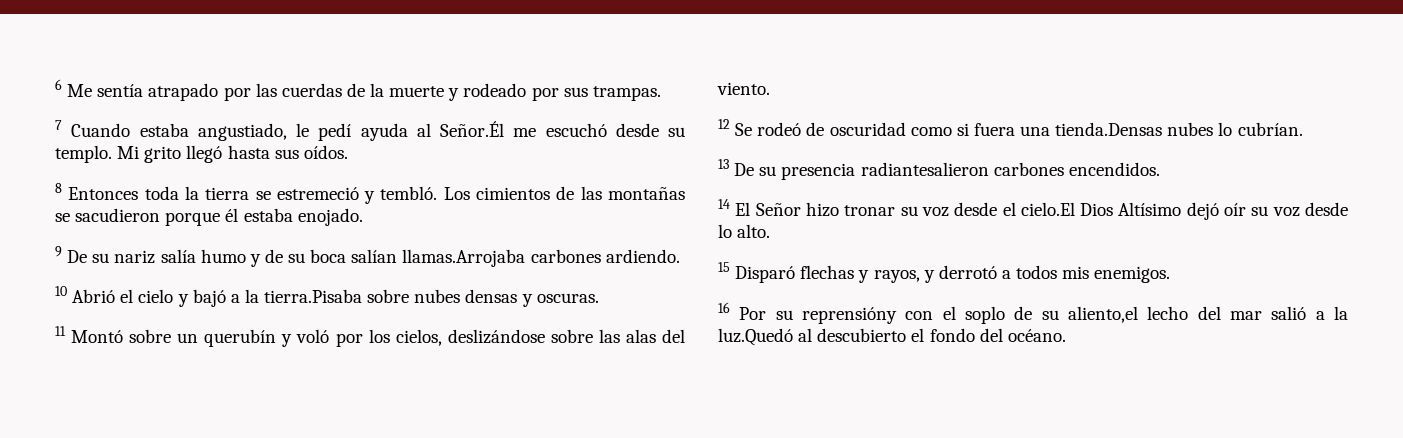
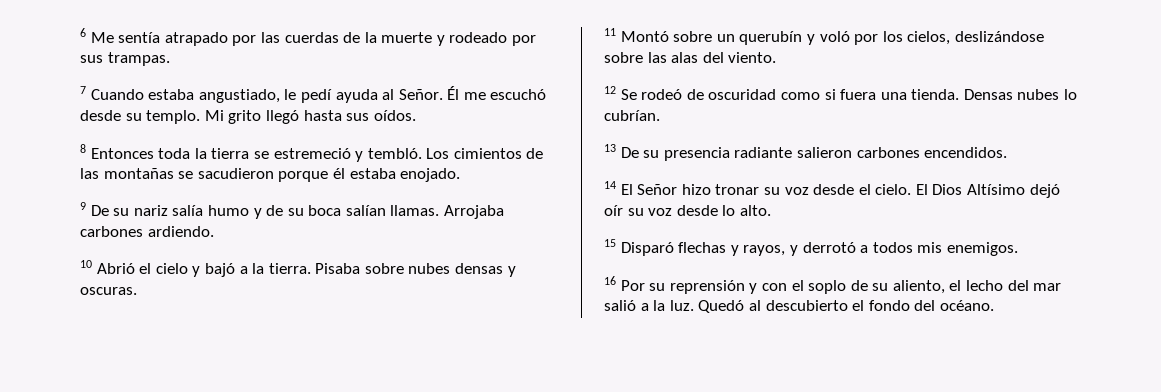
- 7 Cuando estaba angustiado, le pedí ayuda al Señor.Él me escuchó desde su templo.
+ 7 Cuando estaba angustiado, le pedí ayuda al Señor. Él me escuchó desde su templo.
- 9 De su nariz salía humo y de su boca salían llamas.Arrojaba carbones ardiendo.
+ 9 De su nariz salía humo y de su boca salían llamas. Arrojaba carbones ardiendo.
- 10 Abrió el cielo y bajó a la tierra.Pisaba sobre nubes densas y oscuras.
+ 10 Abrió el cielo y bajó a la tierra. Pisaba sobre nubes densas y oscuras.
- 12 Se rodeó de oscuridad como si fuera una tienda.Densas nubes lo cubrían.
+ 12 Se rodeó de oscuridad como si fuera una tienda. Densas nubes lo cubrían.
- 13 De su presencia radiantesalieron carbones encendidos.
+ 13 De su presencia radiante salieron carbones encendidos.
- 14 El Señor hizo tronar su voz desde el cielo.El Dios Altísimo dejó oír su voz desde lo alto.
+ 14 El Señor hizo tronar su voz desde el cielo. El Dios Altísimo dejó oír su voz desde lo alto.
- 16 Por su reprensióny con el soplo de su aliento,el lecho del mar salió a la luz.Quedó al descubierto el fondo del océano.
+ 16 Por su reprensión y con el soplo de su aliento, el lecho del mar salió a la luz. Quedó al descubierto el fondo del océano.

